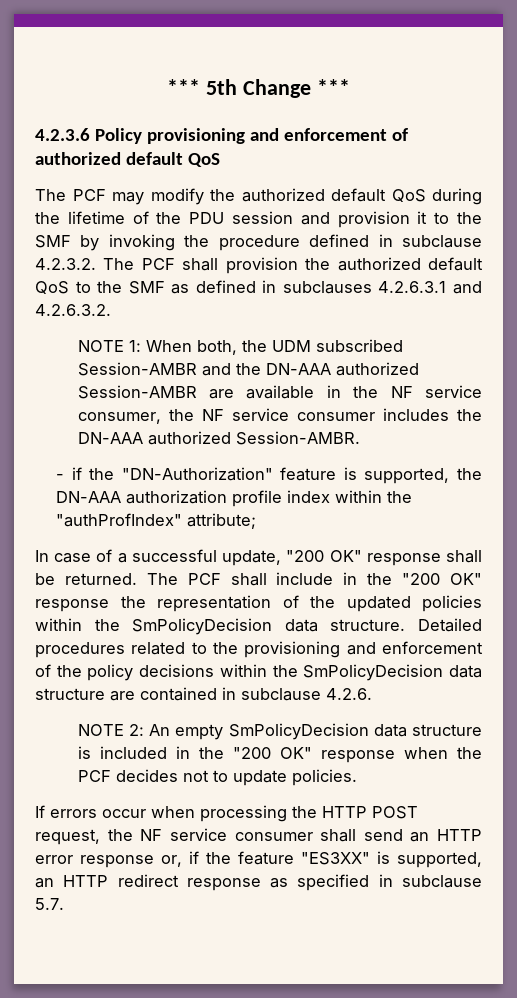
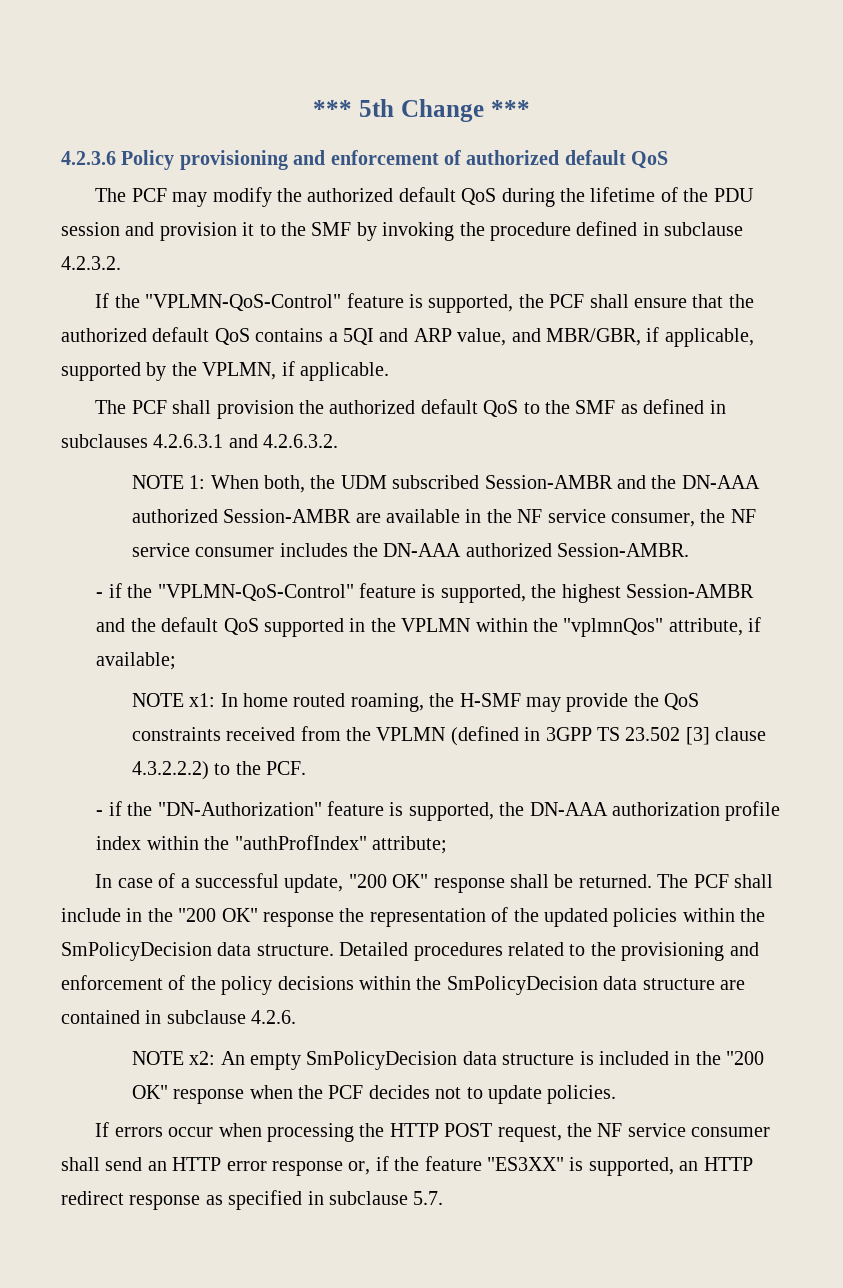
- The PCF may modify the authorized default QoS during the lifetime of the PDU session and provision it to the SMF by invoking the procedure defined in subclause 4.2.3.2. The PCF shall provision the authorized default QoS to the SMF as defined in subclauses 4.2.6.3.1 and 4.2.6.3.2.
+ The PCF may modify the authorized default QoS during the lifetime of the PDU session and provision it to the SMF by invoking the procedure defined in subclause 4.2.3.2.
+ If the "VPLMN-QoS-Control" feature is supported, the PCF shall ensure that the authorized default QoS contains a 5QI and ARP value, and MBR/GBR, if applicable, supported by the VPLMN, if applicable.
+ The PCF shall provision the authorized default QoS to the SMF as defined in subclauses 4.2.6.3.1 and 4.2.6.3.2.
+ - if the "VPLMN-QoS-Control" feature is supported, the highest Session-AMBR and the default QoS supported in the VPLMN within the "vplmnQos" attribute, if available;
+ NOTE x1: In home routed roaming, the H-SMF may provide the QoS constraints received from the VPLMN (defined in 3GPP TS 23.502 [3] clause 4.3.2.2.2) to the PCF.
- NOTE 2: An empty SmPolicyDecision data structure is included in the "200 OK" response when the PCF decides not to update policies.
+ NOTE x2: An empty SmPolicyDecision data structure is included in the "200 OK" response when the PCF decides not to update policies.

